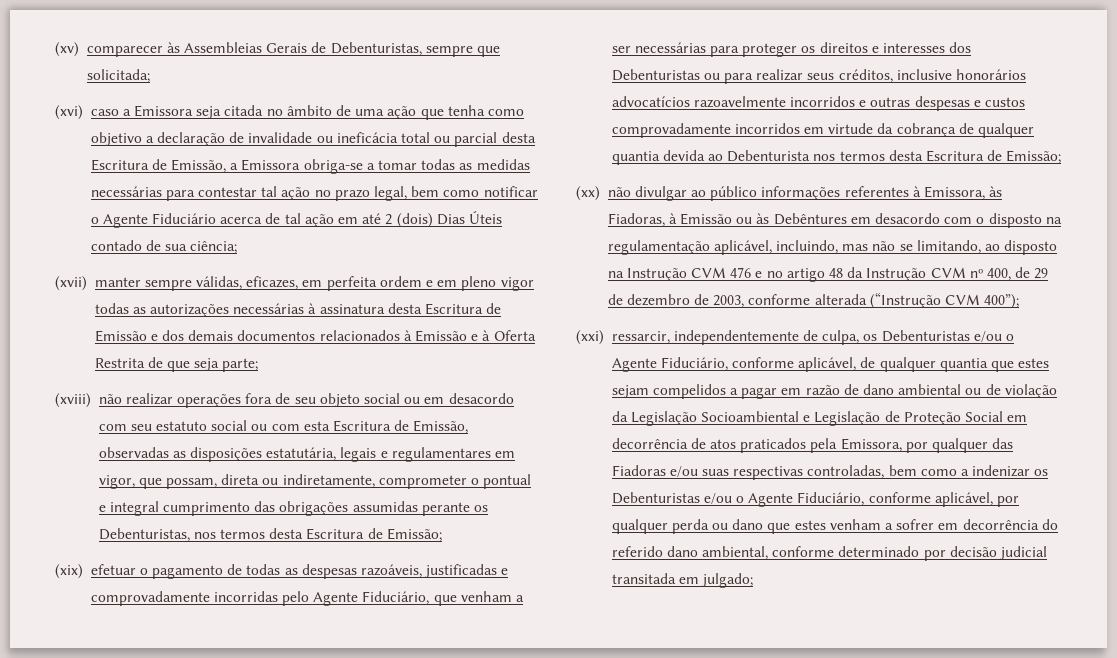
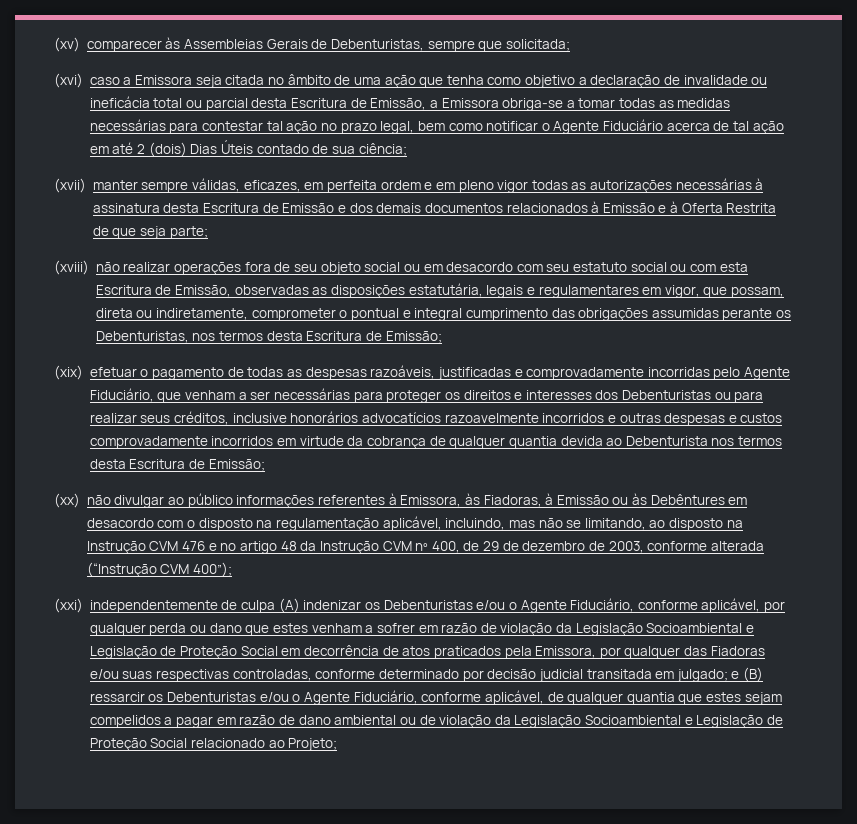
- (xxi) ressarcir, independentemente de culpa, os Debenturistas e/ou o Agente Fiduciário, conforme aplicável, de qualquer quantia que estes sejam compelidos a pagar em razão de dano ambiental ou de violação da Legislação Socioambiental e Legislação de Proteção Social em decorrência de atos praticados pela Emissora, por qualquer das Fiadoras e/ou suas respectivas controladas, bem como a indenizar os Debenturistas e/ou o Agente Fiduciário, conforme aplicável, por qualquer perda ou dano que estes venham a sofrer em decorrência do referido dano ambiental, conforme determinado por decisão judicial transitada em julgado;
+ (xxi) independentemente de culpa (A) indenizar os Debenturistas e/ou o Agente Fiduciário, conforme aplicável, por qualquer perda ou dano que estes venham a sofrer em razão de violação da Legislação Socioambiental e Legislação de Proteção Social em decorrência de atos praticados pela Emissora, por qualquer das Fiadoras e/ou suas respectivas controladas, conforme determinado por decisão judicial transitada em julgado; e (B) ressarcir os Debenturistas e/ou o Agente Fiduciário, conforme aplicável, de qualquer quantia que estes sejam compelidos a pagar em razão de dano ambiental ou de violação da Legislação Socioambiental e Legislação de Proteção Social relacionado ao Projeto;

